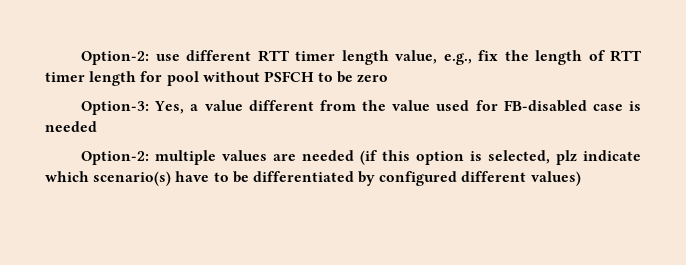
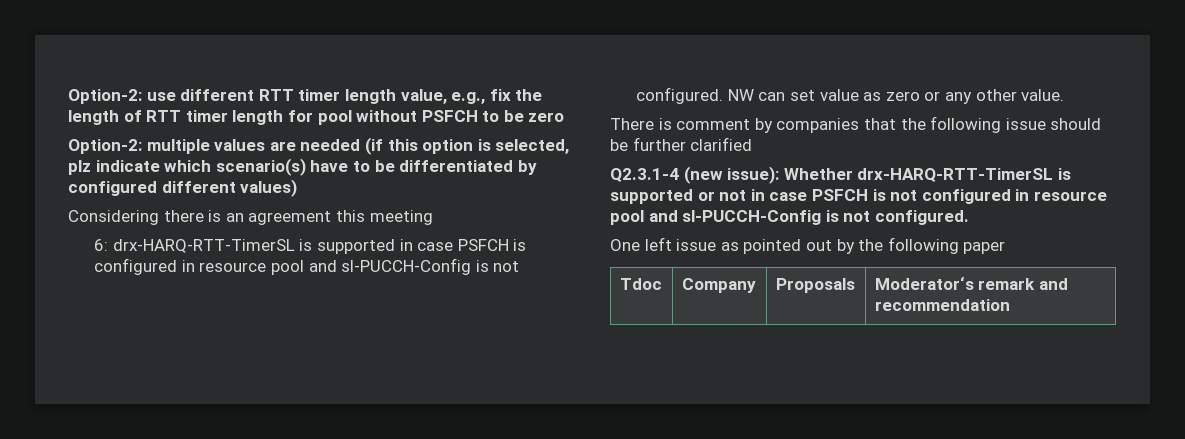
- Option-3: Yes, a value different from the value used for FB-disabled case is needed
+ Considering there is an agreement this meeting
+ 6: drx-HARQ-RTT-TimerSL is supported in case PSFCH is configured in resource pool and sl-PUCCH-Config is not configured. NW can set value as zero or any other value.
+ There is comment by companies that the following issue should be further clarified
+ Q2.3.1-4 (new issue): Whether drx-HARQ-RTT-TimerSL is supported or not in case PSFCH is not configured in resource pool and sl-PUCCH-Config is not configured.
+ One left issue as pointed out by the following paper
+ Tdoc | Company | Proposals | Moderator‘s remark and recommendation

